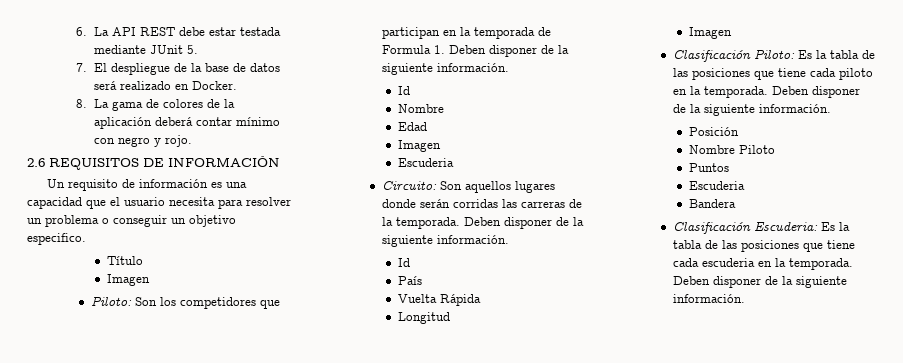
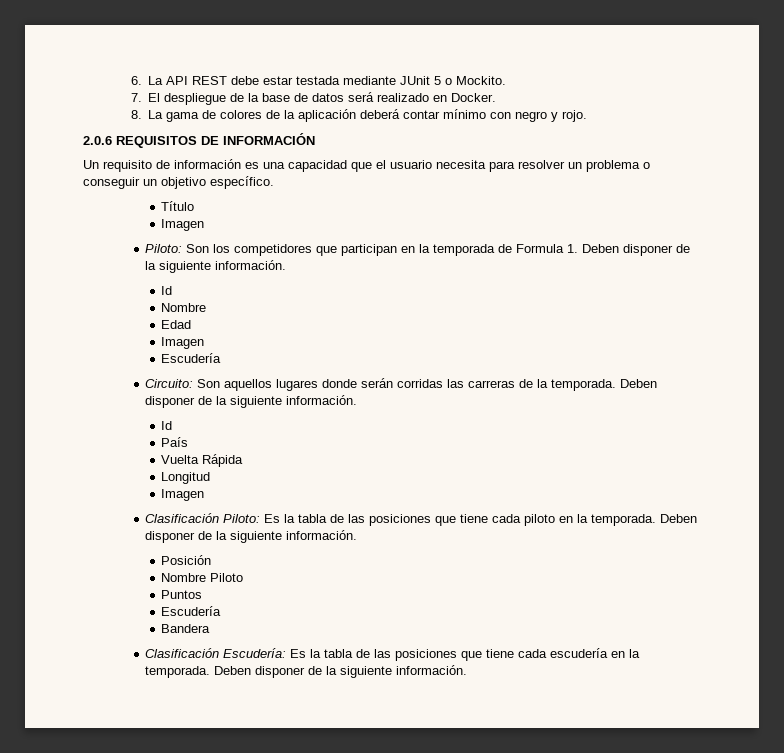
- 6. La API REST debe estar testada mediante JUnit 5.
+ 6. La API REST debe estar testada mediante JUnit 5 o Mockito.
- 2.6 REQUISITOS DE INFORMACIÓN
+ 2.0.6 REQUISITOS DE INFORMACIÓN
- Un requisito de información es una capacidad que el usuario necesita para resolver un problema o conseguir un objetivo especifico.
+ Un requisito de información es una capacidad que el usuario necesita para resolver un problema o conseguir un objetivo específico.
  Edad
  Imagen
- Escuderia
+ Escudería
  Puntos
- Escuderia
+ Escudería
- Clasificación Escuderia: Es la tabla de las posiciones que tiene cada escuderia en la temporada.
+ Clasificación Escudería: Es la tabla de las posiciones que tiene cada escudería en la temporada.

